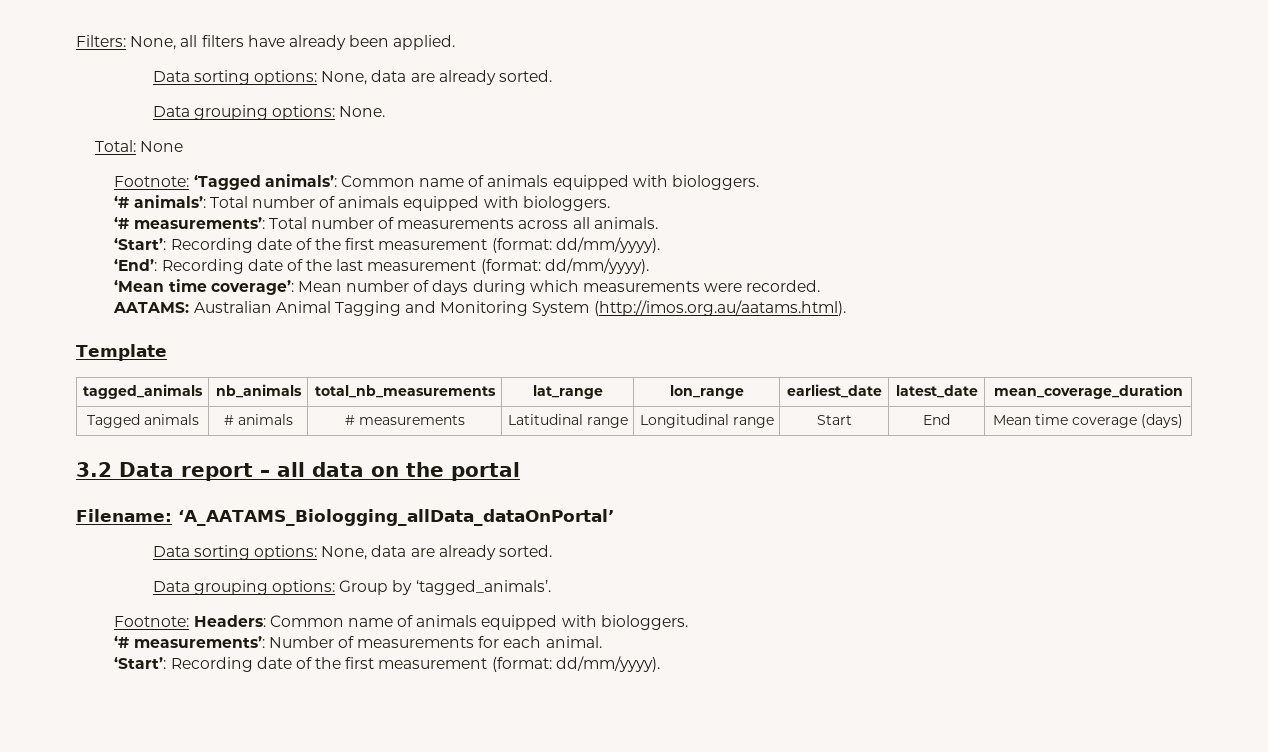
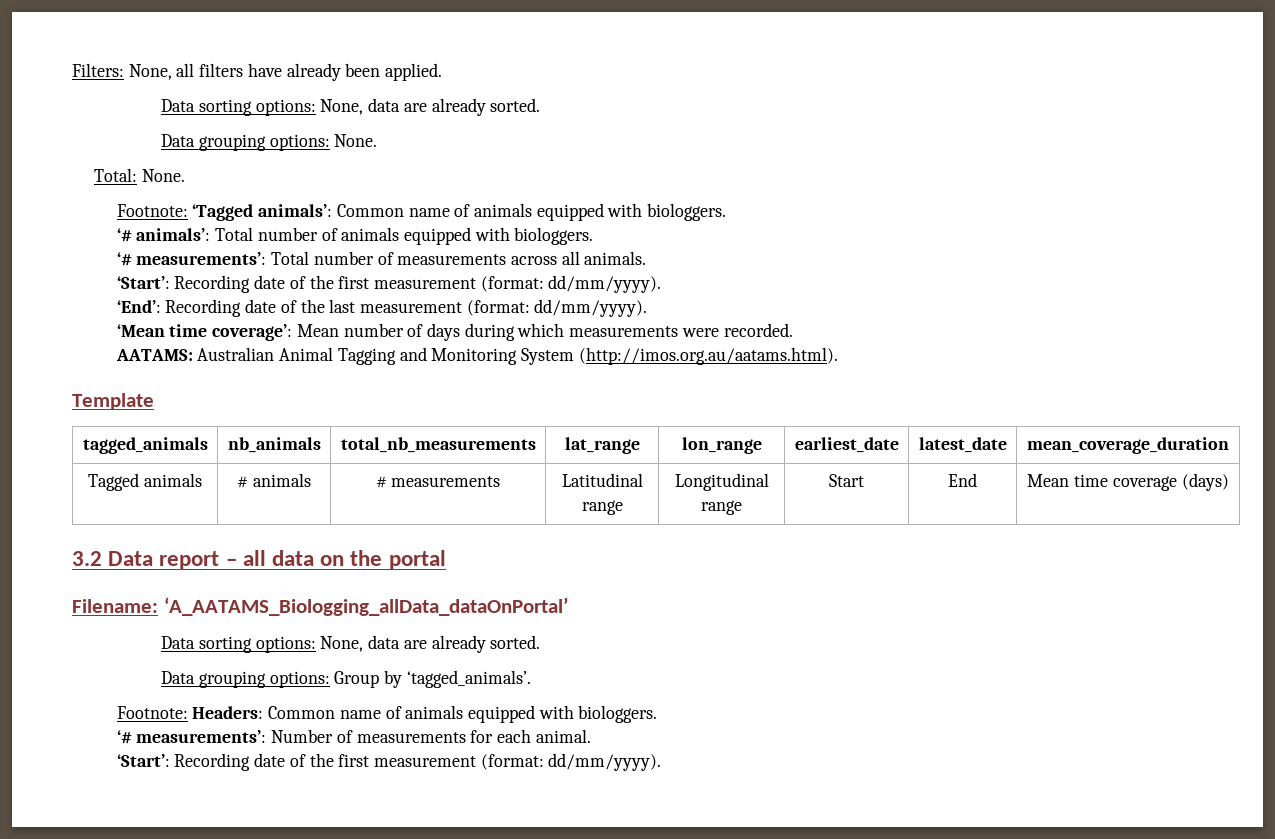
- Total: None
+ Total: None.

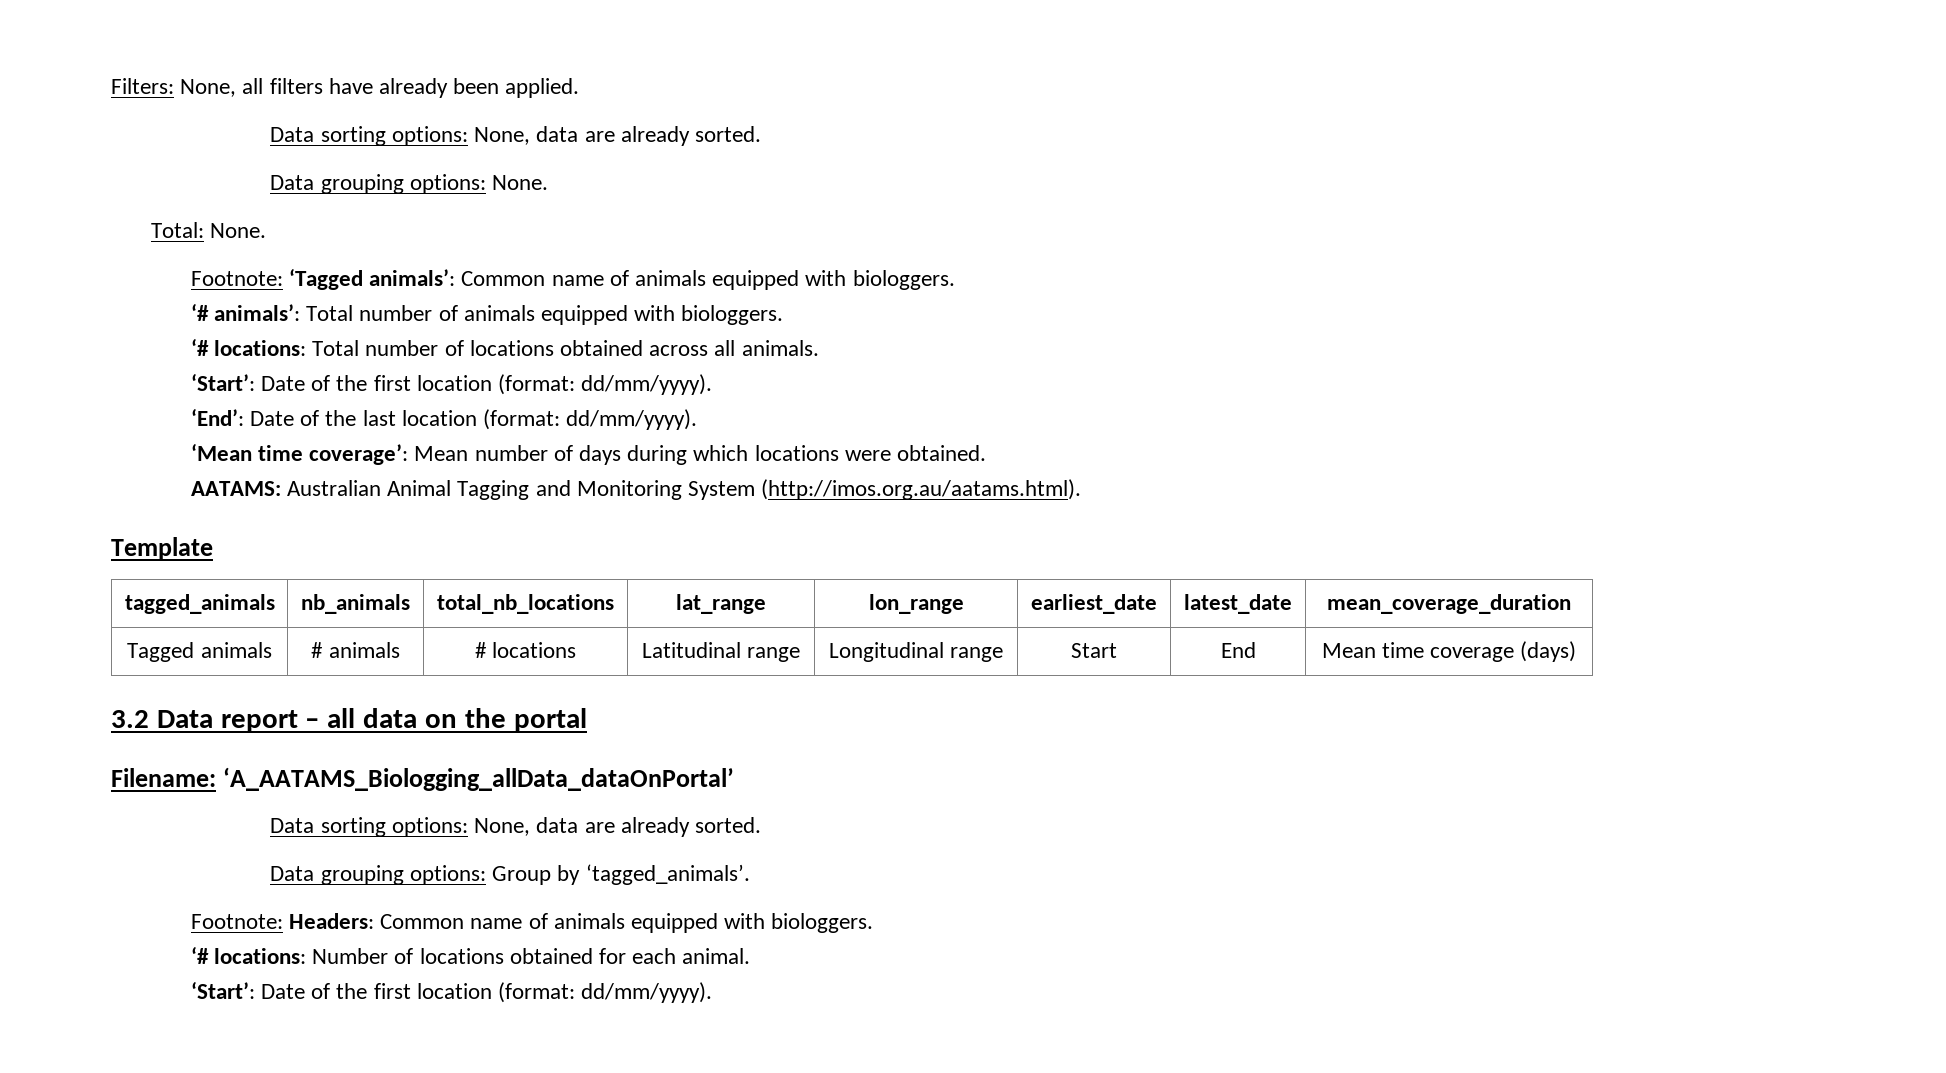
- ‘# measurements’: Total number of measurements across all animals.
- ‘Start’: Recording date of the first measurement (format: dd/mm/yyyy).
+ ‘# locations: Total number of locations obtained across all animals.
+ ‘Start’: Date of the first location (format: dd/mm/yyyy).
- ‘End’: Recording date of the last measurement (format: dd/mm/yyyy).
+ ‘End’: Date of the last location (format: dd/mm/yyyy).
- ‘Mean time coverage’: Mean number of days during which measurements were recorded.
+ ‘Mean time coverage’: Mean number of days during which locations were obtained.
- tagged_animals | nb_animals | total_nb_measurements | lat_range | lon_range | earliest_date | latest_date | mean_coverage_duration
+ tagged_animals | nb_animals | total_nb_locations | lat_range | lon_range | earliest_date | latest_date | mean_coverage_duration
- Tagged animals | # animals | # measurements | Latitudinal range | Longitudinal range | Start | End | Mean time coverage (days)
+ Tagged animals | # animals | # locations | Latitudinal range | Longitudinal range | Start | End | Mean time coverage (days)
- ‘# measurements’: Number of measurements for each animal.
- ‘Start’: Recording date of the first measurement (format: dd/mm/yyyy).
+ ‘# locations: Number of locations obtained for each animal.
+ ‘Start’: Date of the first location (format: dd/mm/yyyy).

